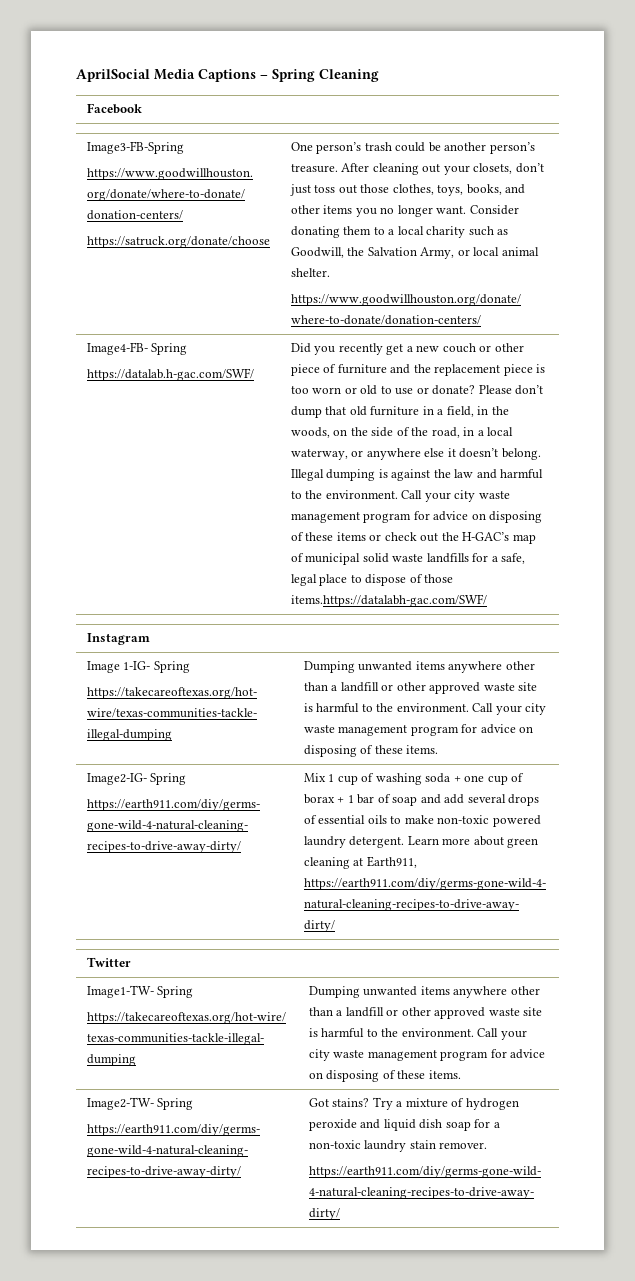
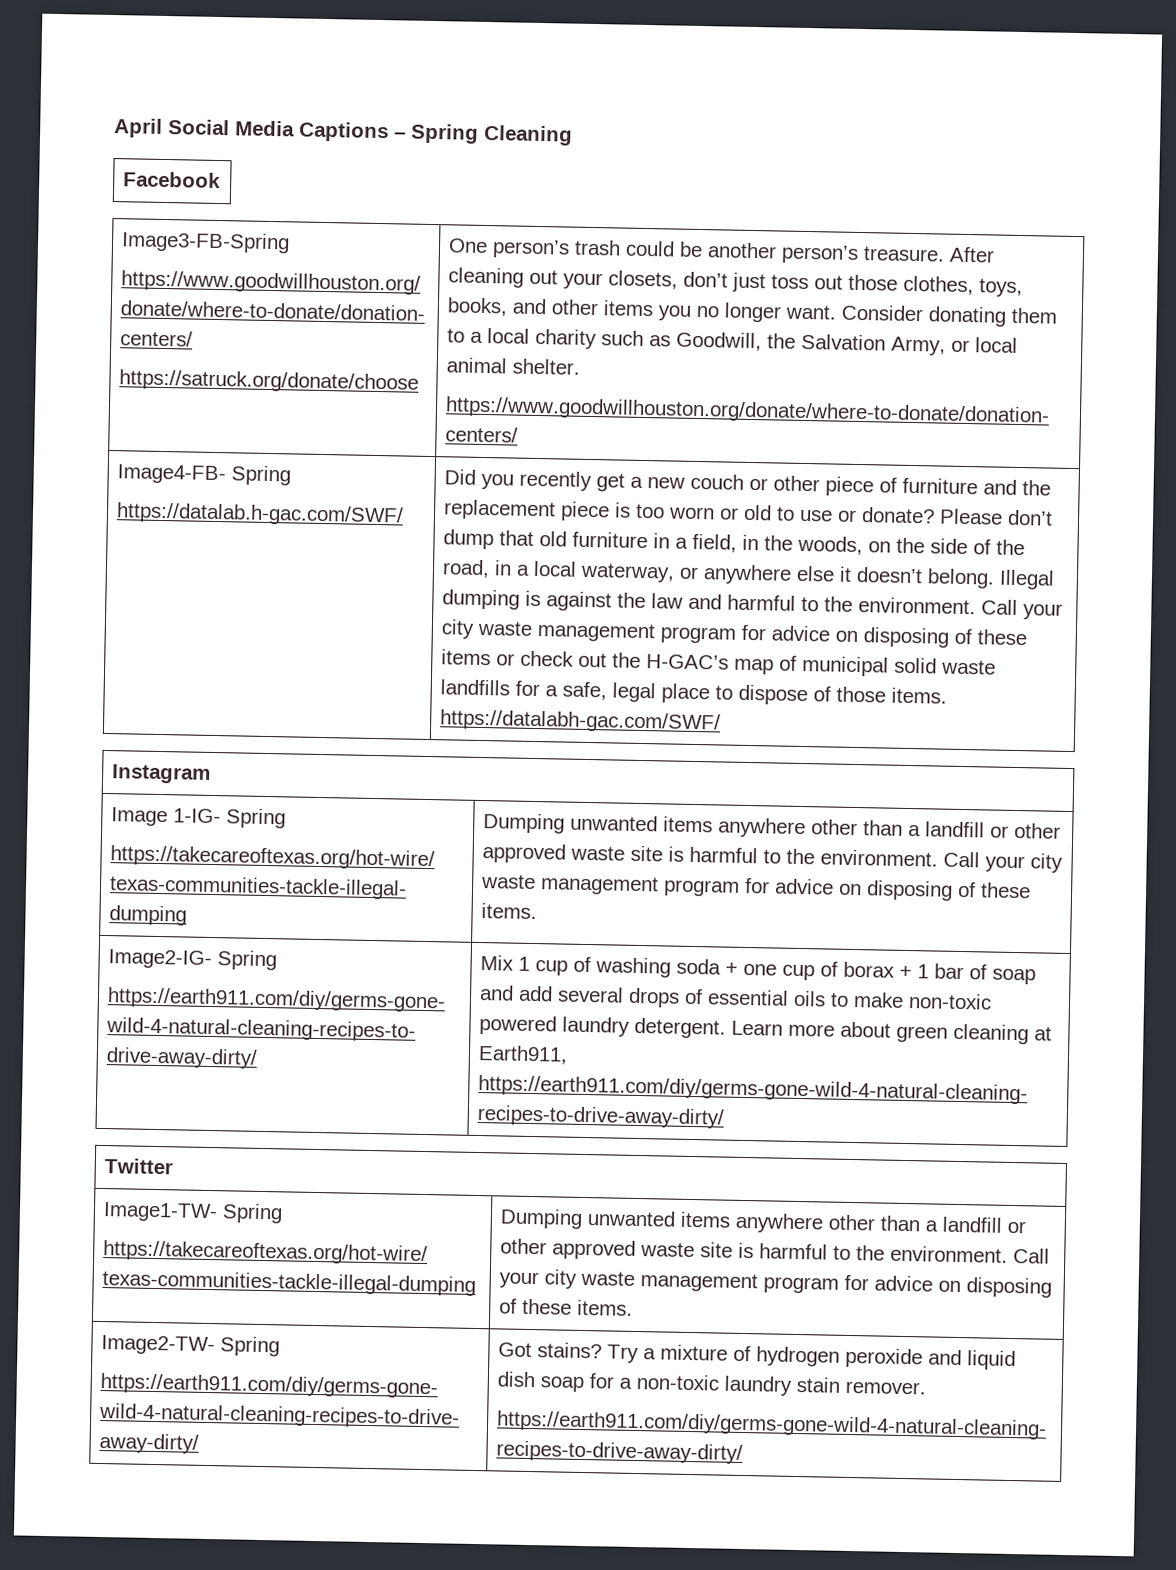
- AprilSocial Media Captions – Spring Cleaning
+ April Social Media Captions – Spring Cleaning
- Call your city waste management program for advice on disposing of these items or check out the H-GAC’s map of municipal solid waste landfills for a safe, legal place to dispose of those items.https://datalabh-gac.com/SWF/
+ Call your city waste management program for advice on disposing of these items or check out the H-GAC’s map of municipal solid waste landfills for a safe, legal place to dispose of those items. https://datalabh-gac.com/SWF/

